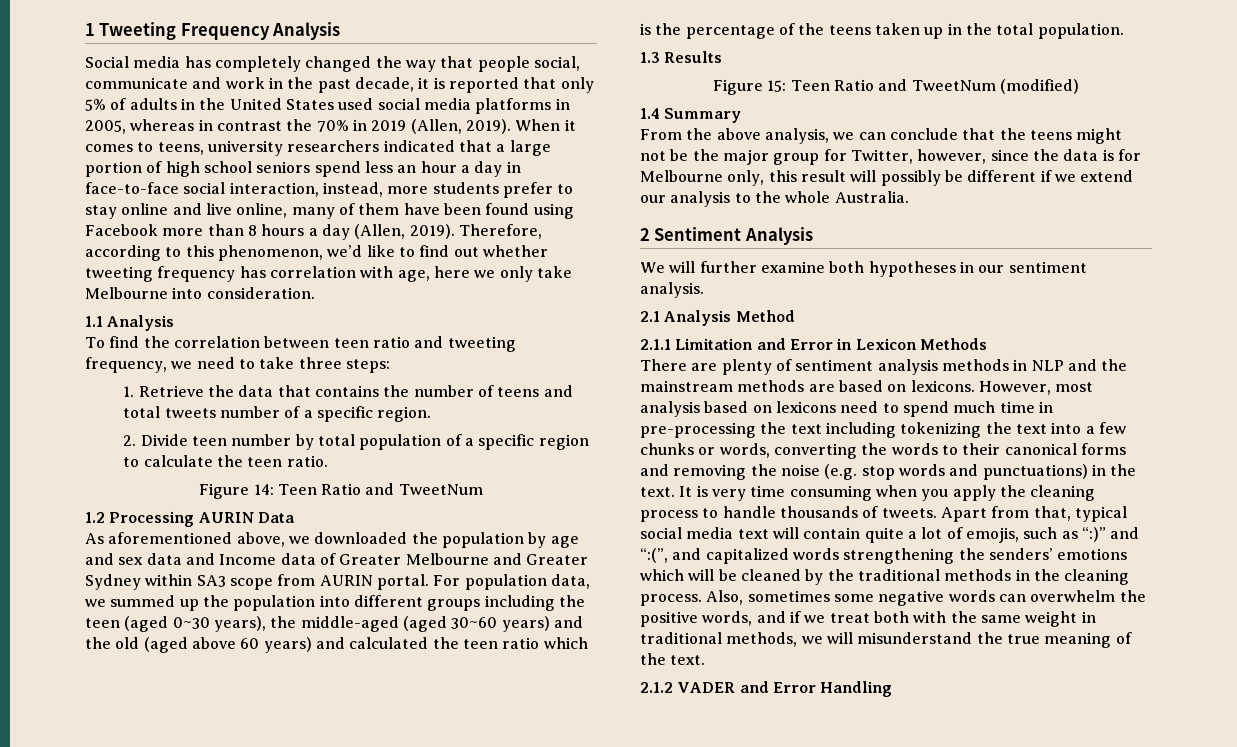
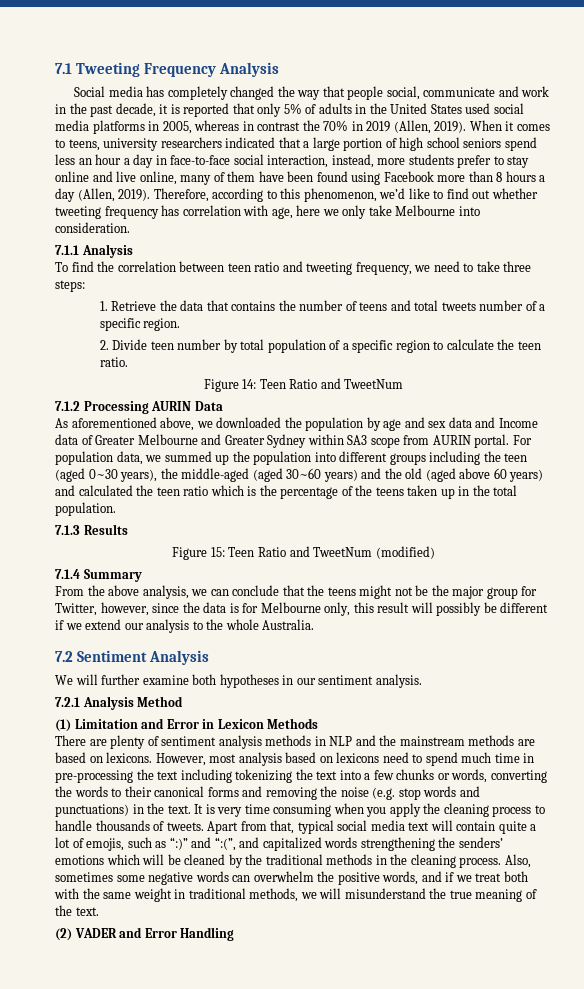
- 1 Tweeting Frequency Analysis
+ 7.1 Tweeting Frequency Analysis
- 1.1 Analysis
+ 7.1.1 Analysis
- 1.2 Processing AURIN Data
+ 7.1.2 Processing AURIN Data
- 1.3 Results
+ 7.1.3 Results
- 1.4 Summary
+ 7.1.4 Summary
- 2 Sentiment Analysis
+ 7.2 Sentiment Analysis
- 2.1 Analysis Method
+ 7.2.1 Analysis Method
- 2.1.1 Limitation and Error in Lexicon Methods
+ (1) Limitation and Error in Lexicon Methods
- 2.1.2 VADER and Error Handling
+ (2) VADER and Error Handling

